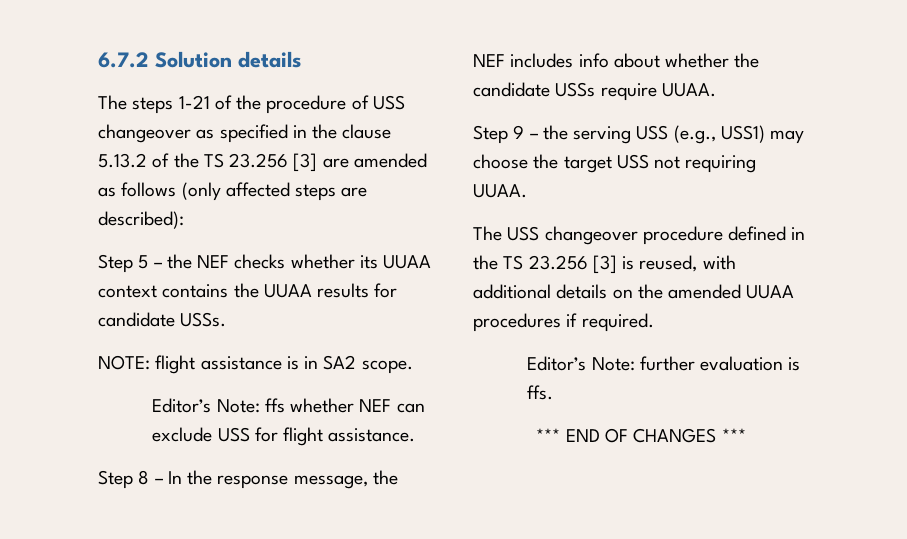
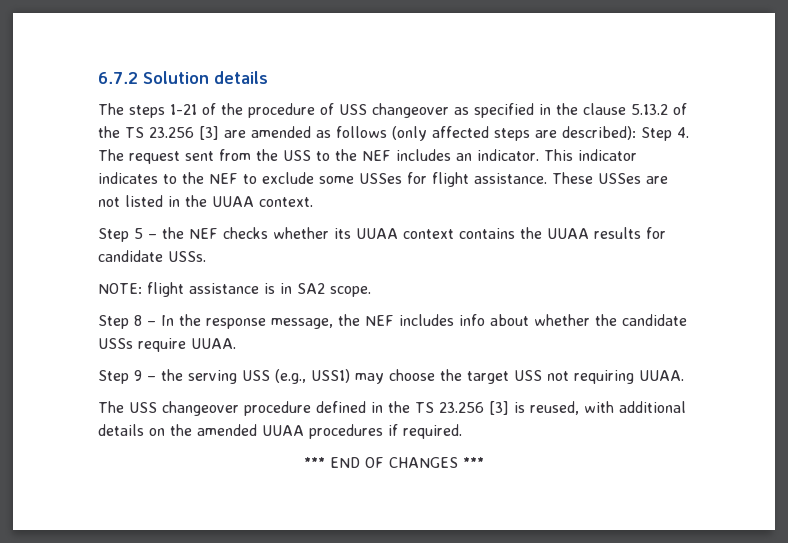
- The steps 1-21 of the procedure of USS changeover as specified in the clause 5.13.2 of the TS 23.256 [3] are amended as follows (only affected steps are described):
+ The steps 1-21 of the procedure of USS changeover as specified in the clause 5.13.2 of the TS 23.256 [3] are amended as follows (only affected steps are described): Step 4. The request sent from the USS to the NEF includes an indicator. This indicator indicates to the NEF to exclude some USSes for flight assistance. These USSes are not listed in the UUAA context.
- Editor’s Note: ffs whether NEF can exclude USS for flight assistance.
- Editor’s Note: further evaluation is ffs.

